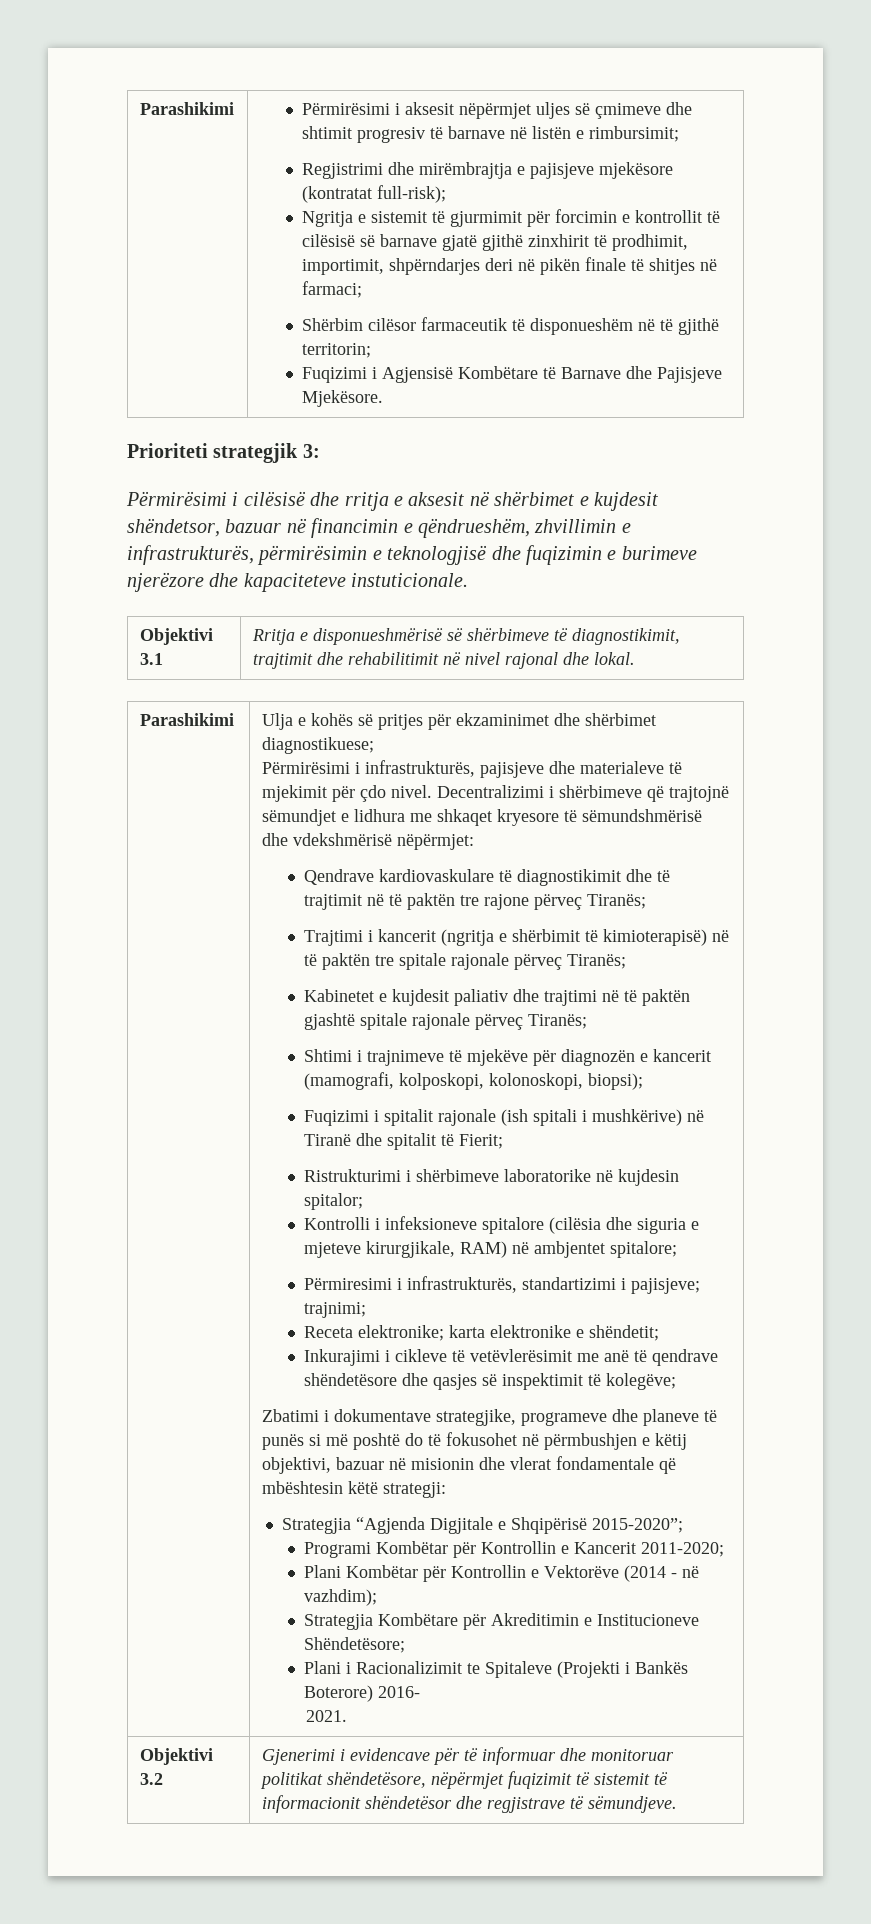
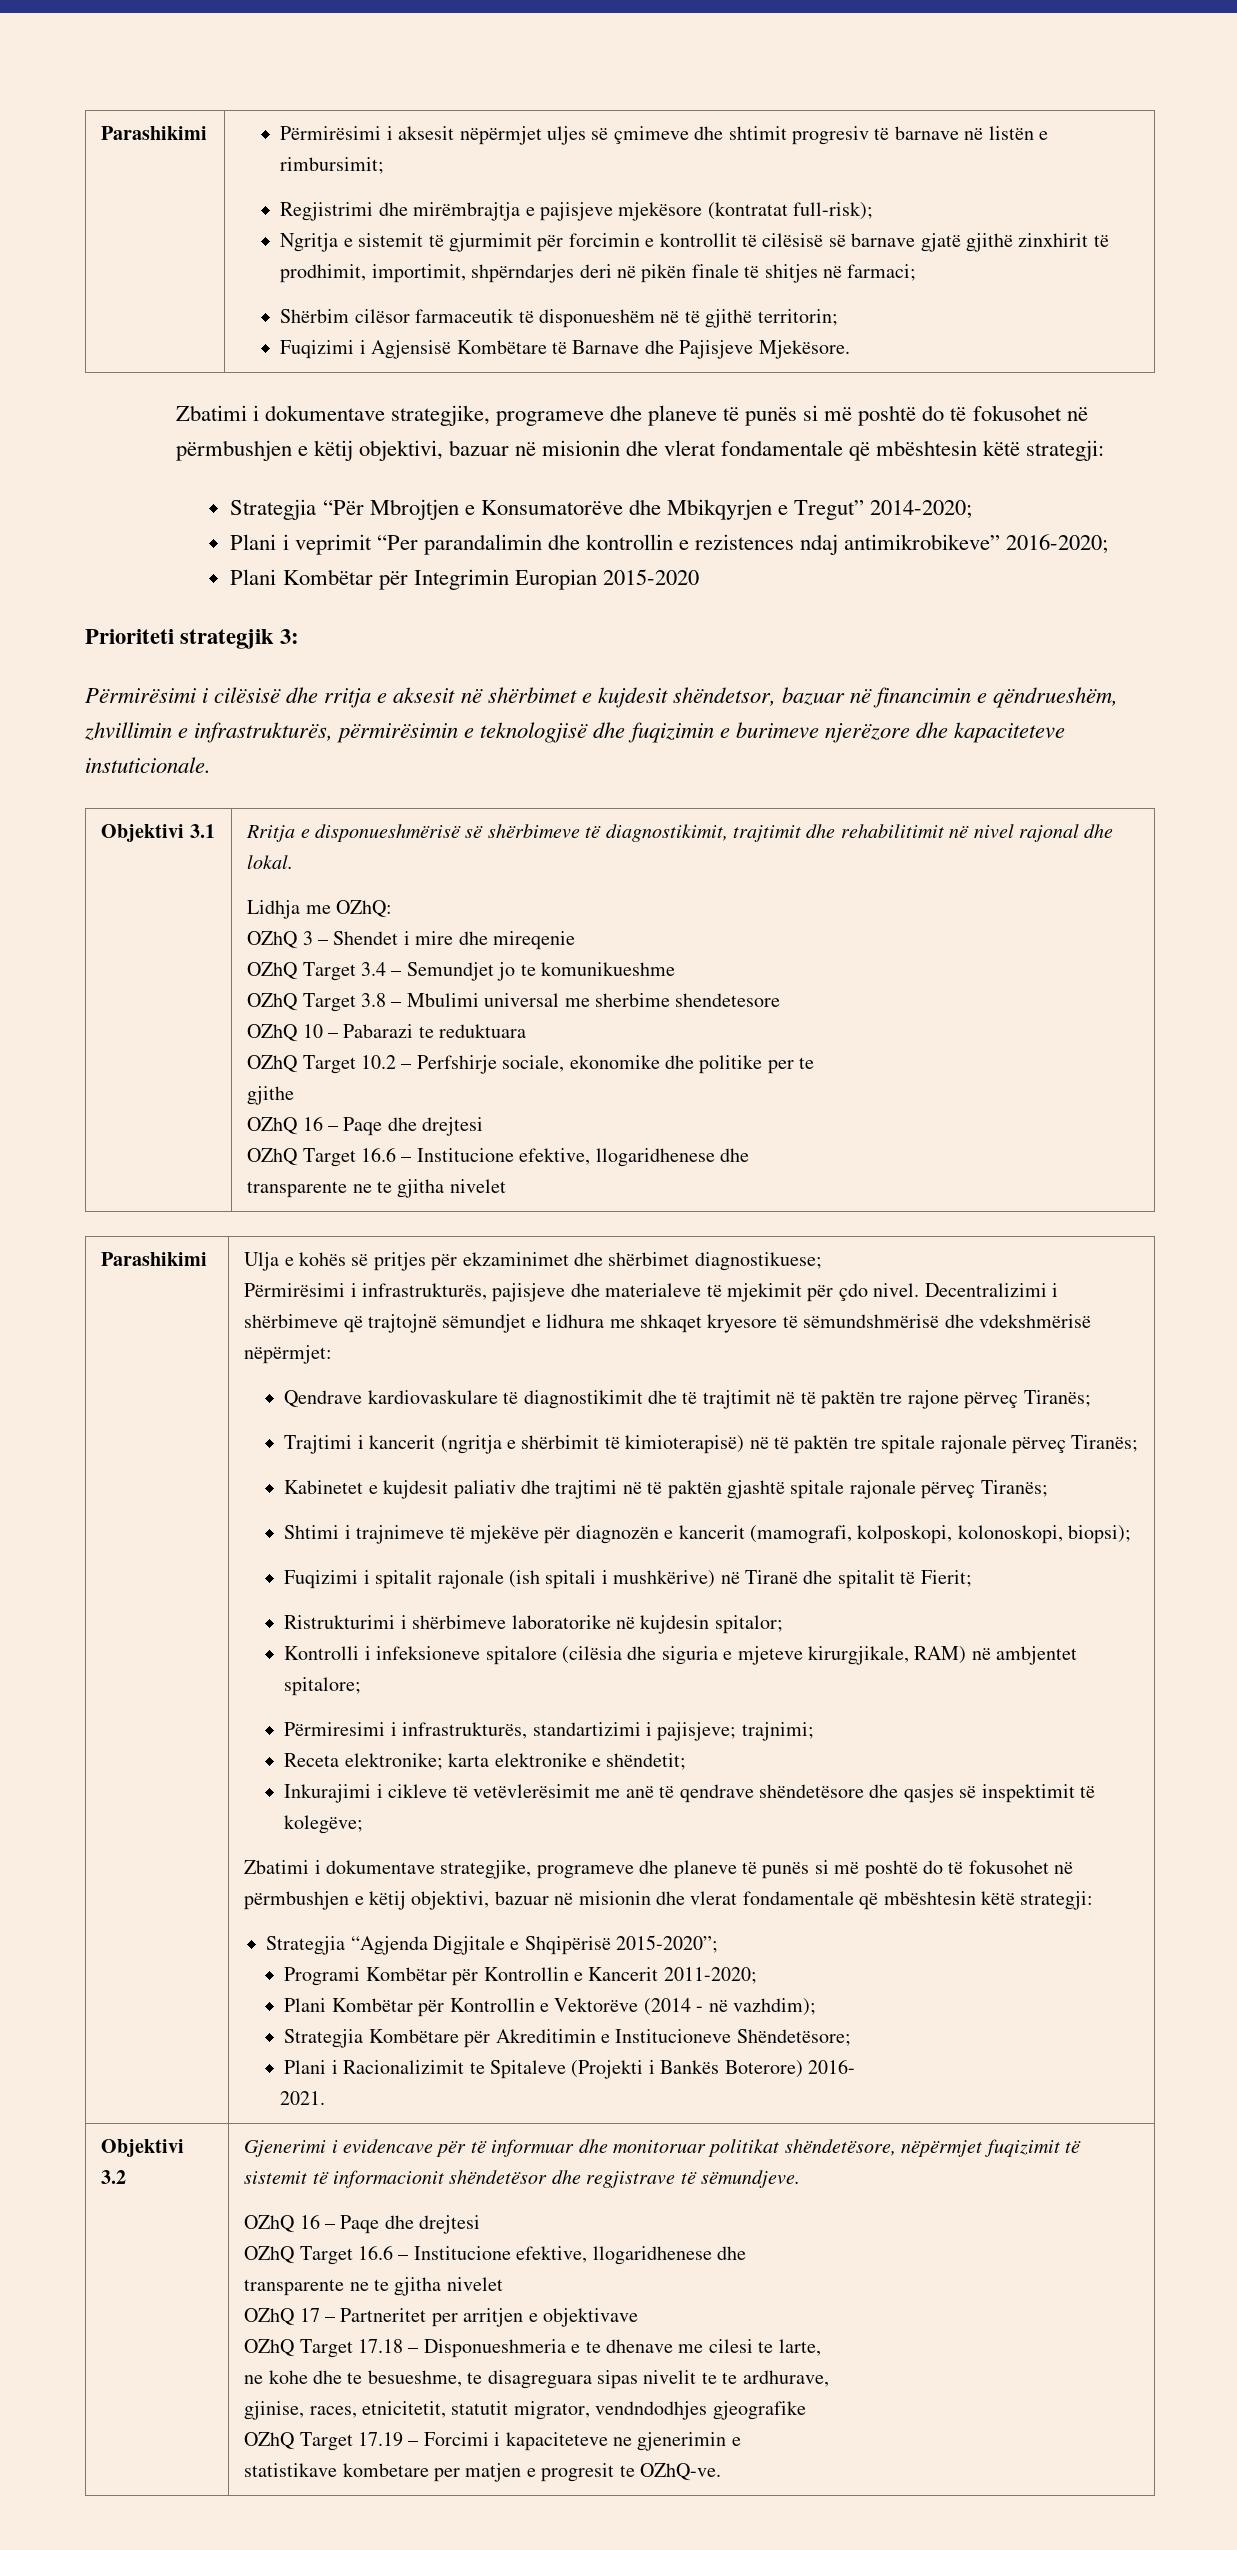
  Fuqizimi i Agjensisë Kombëtare të Barnave dhe Pajisjeve Mjekësore.
+ Zbatimi i dokumentave strategjike, programeve dhe planeve të punës si më poshtë do të fokusohet në përmbushjen e këtij objektivi, bazuar në misionin dhe vlerat fondamentale që mbështesin këtë strategji:
+ Strategjia “Për Mbrojtjen e Konsumatorëve dhe Mbikqyrjen e Tregut” 2014-2020;
+ Plani i veprimit “Per parandalimin dhe kontrollin e rezistences ndaj antimikrobikeve” 2016-2020;
+ Plani Kombëtar për Integrimin Europian 2015-2020
+ Lidhja me OZhQ:
+ OZhQ 3 – Shendet i mire dhe mireqenie
+ OZhQ Target 3.4 – Semundjet jo te komunikueshme
+ OZhQ Target 3.8 – Mbulimi universal me sherbime shendetesore
+ OZhQ 10 – Pabarazi te reduktuara
+ OZhQ Target 10.2 – Perfshirje sociale, ekonomike dhe politike per te
+ gjithe
+ OZhQ 16 – Paqe dhe drejtesi
+ OZhQ Target 16.6 – Institucione efektive, llogaridhenese dhe
+ transparente ne te gjitha nivelet
  Gjenerimi i evidencave për të informuar dhe monitoruar politikat shëndetësore, nëpërmjet fuqizimit të sistemit të informacionit shëndetësor dhe regjistrave të sëmundjeve.
+ OZhQ 16 – Paqe dhe drejtesi
+ OZhQ Target 16.6 – Institucione efektive, llogaridhenese dhe
+ transparente ne te gjitha nivelet
+ OZhQ 17 – Partneritet per arritjen e objektivave
+ OZhQ Target 17.18 – Disponueshmeria e te dhenave me cilesi te larte,
+ ne kohe dhe te besueshme, te disagreguara sipas nivelit te te ardhurave,
+ gjinise, races, etnicitetit, statutit migrator, vendndodhjes gjeografike
+ OZhQ Target 17.19 – Forcimi i kapaciteteve ne gjenerimin e
+ statistikave kombetare per matjen e progresit te OZhQ-ve.

